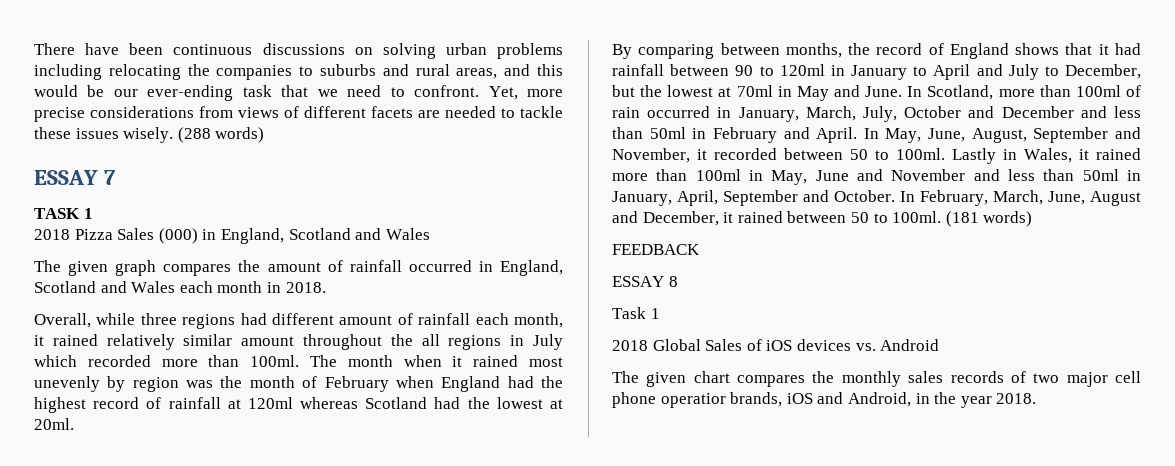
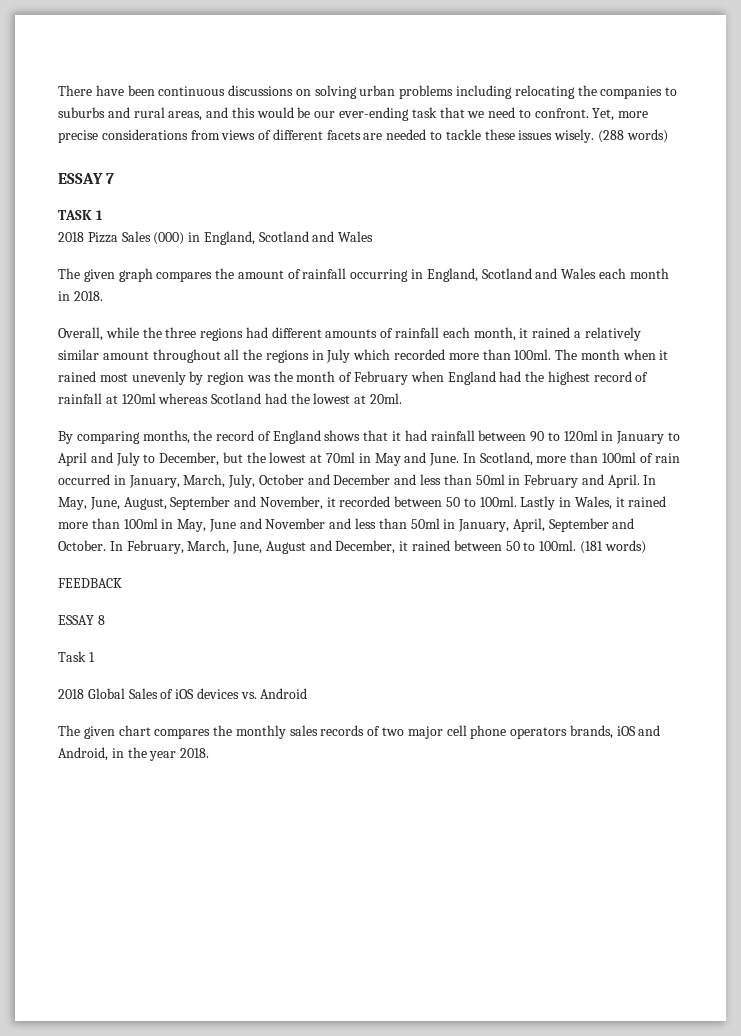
- The given graph compares the amount of rainfall occurred in England, Scotland and Wales each month in 2018.
+ The given graph compares the amount of rainfall occurring in England, Scotland and Wales each month in 2018.
- Overall, while three regions had different amount of rainfall each month, it rained relatively similar amount throughout the all regions in July which recorded more than 100ml.
+ Overall, while the three regions had different amounts of rainfall each month, it rained a relatively similar amount throughout all the regions in July which recorded more than 100ml.
- By comparing between months, the record of England shows that it had rainfall between 90 to 120ml in January to April and July to December, but the lowest at 70ml in May and June.
+ By comparing months, the record of England shows that it had rainfall between 90 to 120ml in January to April and July to December, but the lowest at 70ml in May and June.
- The given chart compares the monthly sales records of two major cell phone operatior brands, iOS and Android, in the year 2018.
+ The given chart compares the monthly sales records of two major cell phone operators brands, iOS and Android, in the year 2018.

